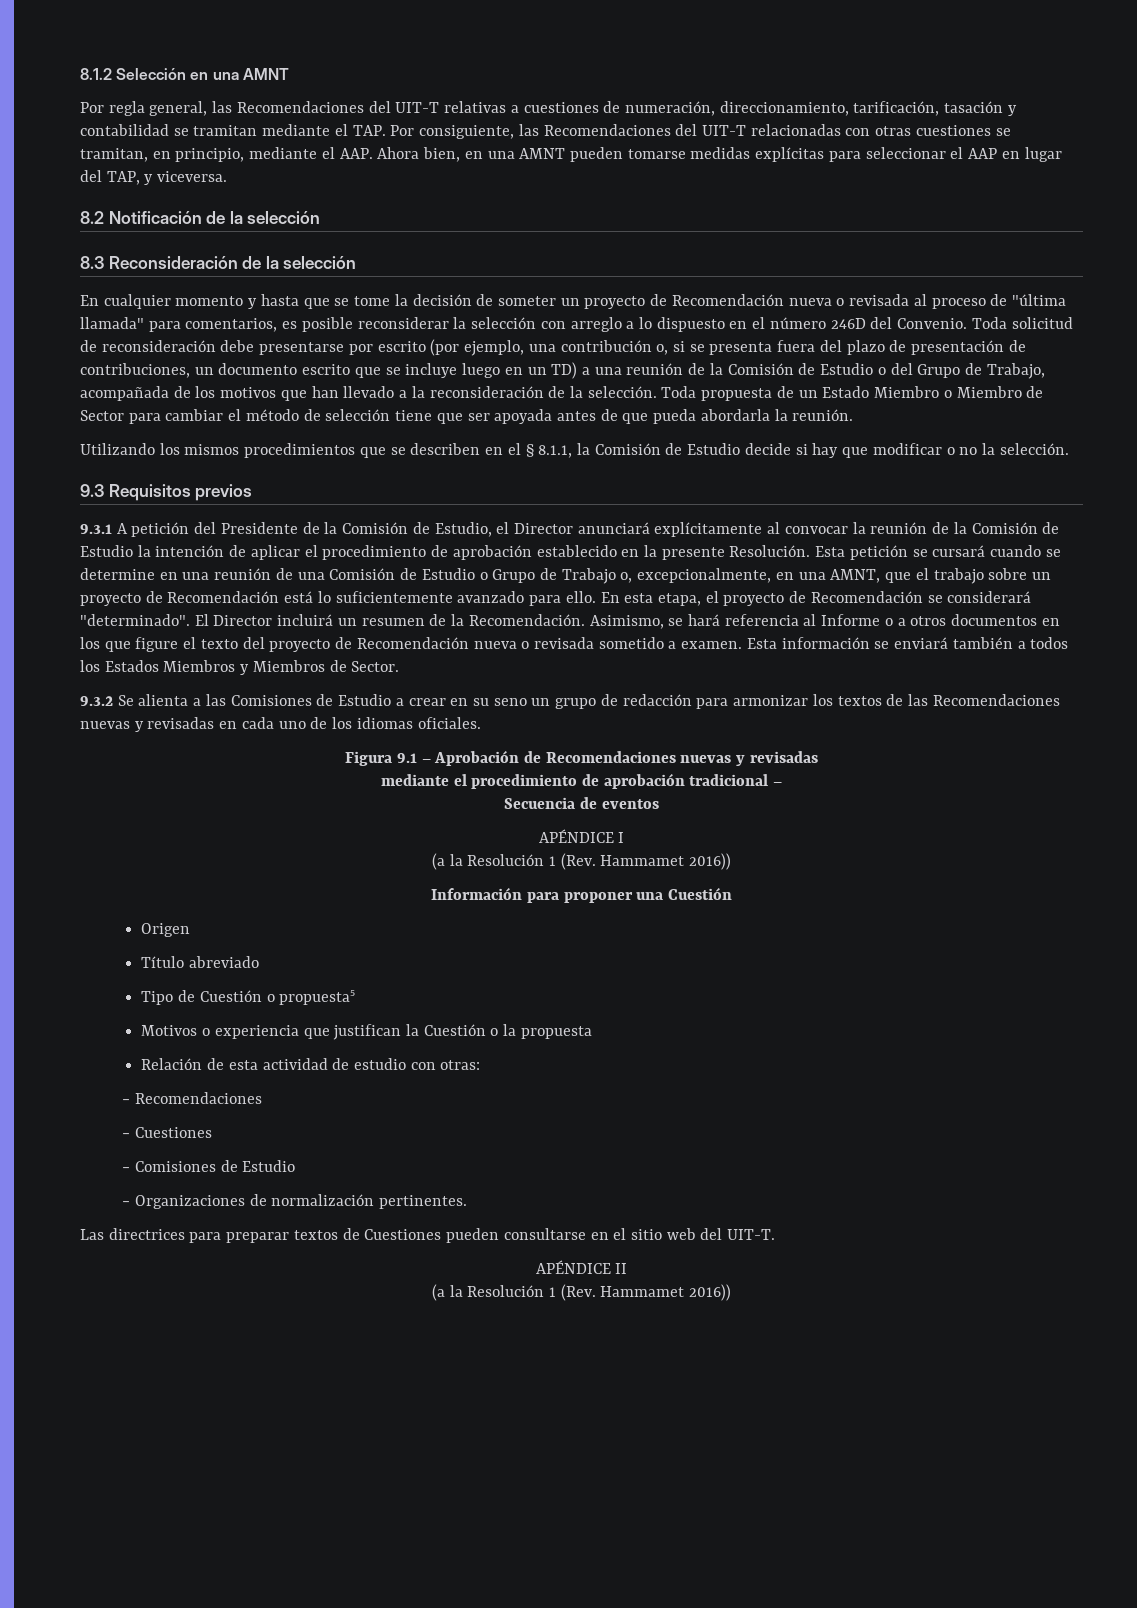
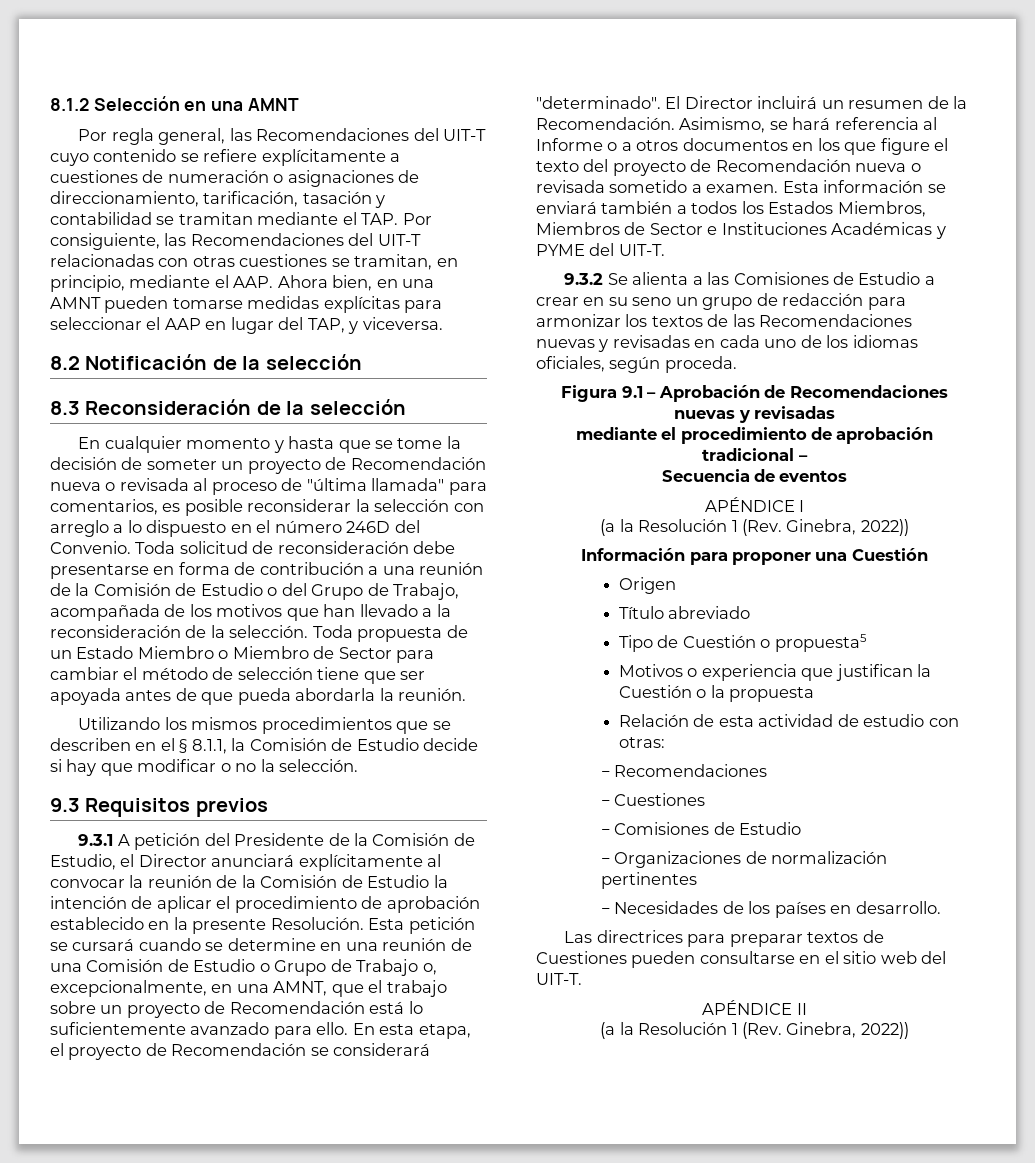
- Por regla general, las Recomendaciones del UIT-T relativas a cuestiones de numeración, direccionamiento, tarificación, tasación y contabilidad se tramitan mediante el TAP. Por consiguiente, las Recomendaciones del UIT-T relacionadas con otras cuestiones se tramitan, en principio, mediante el AAP. Ahora bien, en una AMNT pueden tomarse medidas explícitas para seleccionar el AAP en lugar del TAP, y viceversa.
+ Por regla general, las Recomendaciones del UIT-T cuyo contenido se refiere explícitamente a cuestiones de numeración o asignaciones de direccionamiento, tarificación, tasación y contabilidad se tramitan mediante el TAP. Por consiguiente, las Recomendaciones del UIT-T relacionadas con otras cuestiones se tramitan, en principio, mediante el AAP. Ahora bien, en una AMNT pueden tomarse medidas explícitas para seleccionar el AAP en lugar del TAP, y viceversa.
- Toda solicitud de reconsideración debe presentarse por escrito (por ejemplo, una contribución o, si se presenta fuera del plazo de presentación de contribuciones, un documento escrito que se incluye luego en un TD) a una reunión de la Comisión de Estudio o del Grupo de Trabajo, acompañada de los motivos que han llevado a la reconsideración de la selección.
+ Toda solicitud de reconsideración debe presentarse en forma de contribución a una reunión de la Comisión de Estudio o del Grupo de Trabajo, acompañada de los motivos que han llevado a la reconsideración de la selección.
- Esta información se enviará también a todos los Estados Miembros y Miembros de Sector.
+ Esta información se enviará también a todos los Estados Miembros, Miembros de Sector e Instituciones Académicas y PYME del UIT-T.
- 9.3.2 Se alienta a las Comisiones de Estudio a crear en su seno un grupo de redacción para armonizar los textos de las Recomendaciones nuevas y revisadas en cada uno de los idiomas oficiales.
+ 9.3.2 Se alienta a las Comisiones de Estudio a crear en su seno un grupo de redacción para armonizar los textos de las Recomendaciones nuevas y revisadas en cada uno de los idiomas oficiales, según proceda.
  APÉNDICE I
- (a la Resolución 1 (Rev. Hammamet 2016))
+ (a la Resolución 1 (Rev. Ginebra, 2022))
- − Organizaciones de normalización pertinentes.
+ − Organizaciones de normalización pertinentes
+ − Necesidades de los países en desarrollo.
  APÉNDICE II
- (a la Resolución 1 (Rev. Hammamet 2016))
+ (a la Resolución 1 (Rev. Ginebra, 2022))

